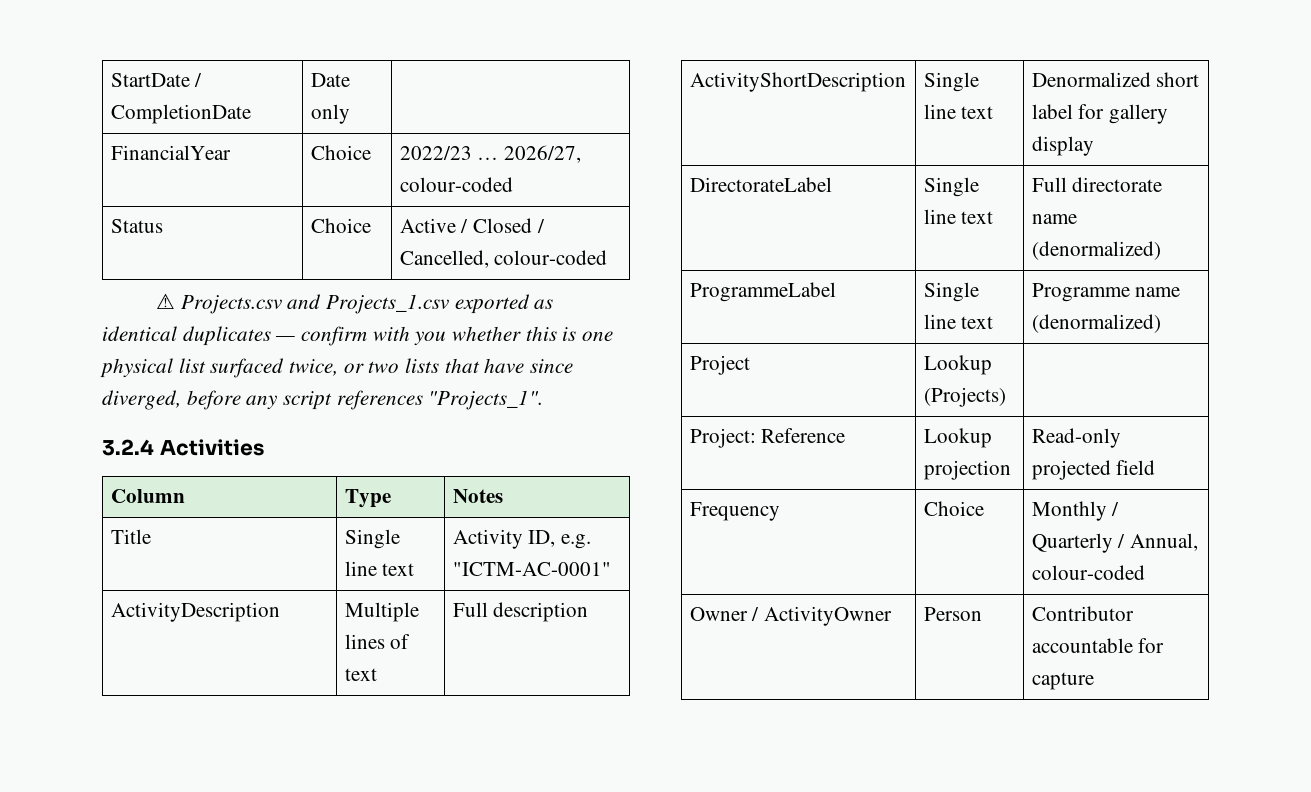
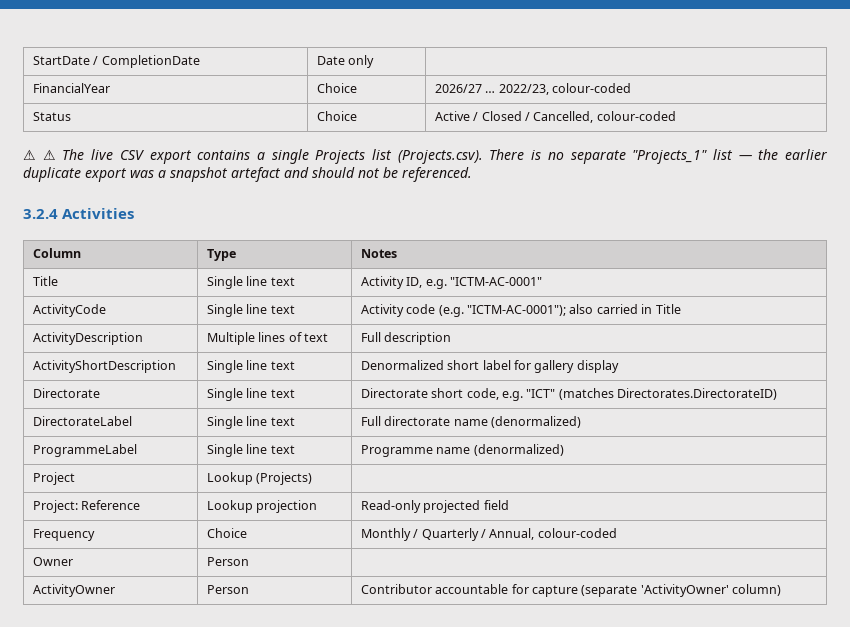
- FinancialYear | Choice | 2022/23 … 2026/27, colour-coded
+ FinancialYear | Choice | 2026/27 … 2022/23, colour-coded
- ⚠ Projects.csv and Projects_1.csv exported as identical duplicates — confirm with you whether this is one physical list surfaced twice, or two lists that have since diverged, before any script references "Projects_1".
+ ⚠ ⚠ The live CSV export contains a single Projects list (Projects.csv). There is no separate "Projects_1" list — the earlier duplicate export was a snapshot artefact and should not be referenced.
+ ActivityCode | Single line text | Activity code (e.g. "ICTM-AC-0001"); also carried in Title
+ Directorate | Single line text | Directorate short code, e.g. "ICT" (matches Directorates.DirectorateID)
- Owner / ActivityOwner | Person | Contributor accountable for capture
+ Owner | Person |
+ ActivityOwner | Person | Contributor accountable for capture (separate 'ActivityOwner' column)

